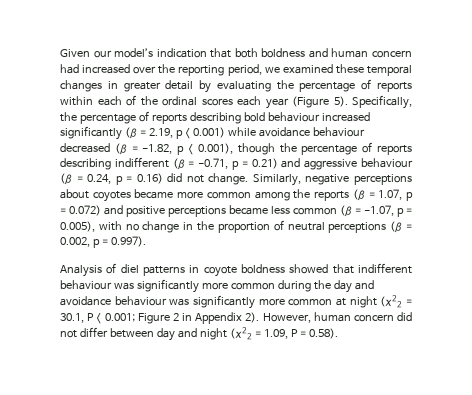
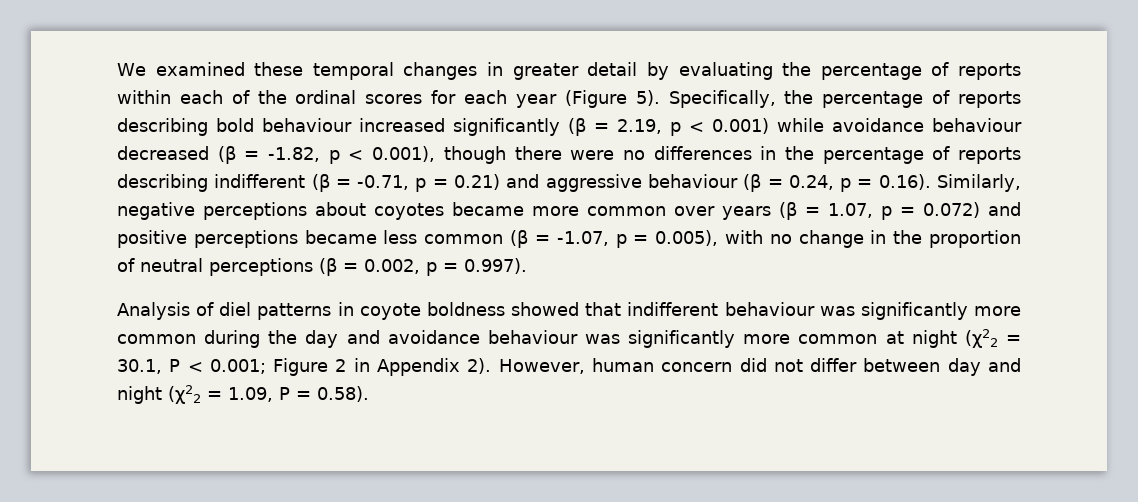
- Given our model’s indication that both boldness and human concern had increased over the reporting period, we examined these temporal changes in greater detail by evaluating the percentage of reports within each of the ordinal scores each year (Figure 5).
+ We examined these temporal changes in greater detail by evaluating the percentage of reports within each of the ordinal scores for each year (Figure 5).
- Specifically, the percentage of reports describing bold behaviour increased significantly (β = 2.19, p < 0.001) while avoidance behaviour decreased (β = -1.82, p < 0.001), though the percentage of reports describing indifferent (β = -0.71, p = 0.21) and aggressive behaviour (β = 0.24, p = 0.16) did not change. Similarly, negative perceptions about coyotes became more common among the reports (β = 1.07, p = 0.072) and positive perceptions became less common (β = -1.07, p = 0.005), with no change in the proportion of neutral perceptions (β = 0.002, p = 0.997).
+ Specifically, the percentage of reports describing bold behaviour increased significantly (β = 2.19, p < 0.001) while avoidance behaviour decreased (β = -1.82, p < 0.001), though there were no differences in the percentage of reports describing indifferent (β = -0.71, p = 0.21) and aggressive behaviour (β = 0.24, p = 0.16). Similarly, negative perceptions about coyotes became more common over years (β = 1.07, p = 0.072) and positive perceptions became less common (β = -1.07, p = 0.005), with no change in the proportion of neutral perceptions (β = 0.002, p = 0.997).

